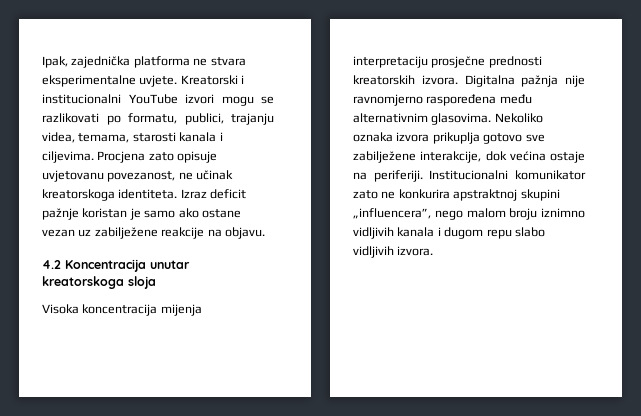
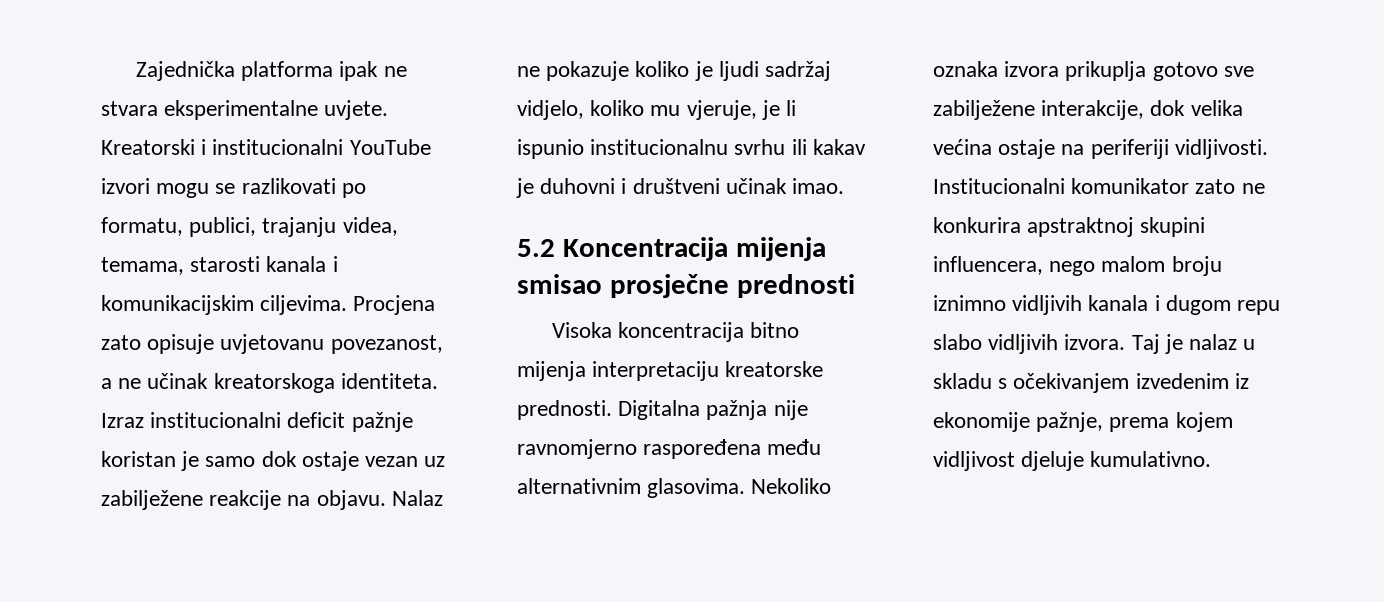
- Ipak, zajednička platforma ne stvara eksperimentalne uvjete.
+ Zajednička platforma ipak ne stvara eksperimentalne uvjete.
- Kreatorski i institucionalni YouTube izvori mogu se razlikovati po formatu, publici, trajanju videa, temama, starosti kanala i ciljevima.
+ Kreatorski i institucionalni YouTube izvori mogu se razlikovati po formatu, publici, trajanju videa, temama, starosti kanala i komunikacijskim ciljevima.
- Procjena zato opisuje uvjetovanu povezanost, ne učinak kreatorskoga identiteta.
+ Procjena zato opisuje uvjetovanu povezanost, a ne učinak kreatorskoga identiteta.
- Izraz deficit pažnje koristan je samo ako ostane vezan uz zabilježene reakcije na objavu.
- 4.2 Koncentracija unutar kreatorskoga sloja
+ Izraz institucionalni deficit pažnje koristan je samo dok ostaje vezan uz zabilježene reakcije na objavu. Nalaz ne pokazuje koliko je ljudi sadržaj vidjelo, koliko mu vjeruje, je li ispunio institucionalnu svrhu ili kakav je duhovni i društveni učinak imao.
+ 5.2 Koncentracija mijenja smisao prosječne prednosti
- Visoka koncentracija mijenja interpretaciju prosječne prednosti kreatorskih izvora.
+ Visoka koncentracija bitno mijenja interpretaciju kreatorske prednosti.
- Nekoliko oznaka izvora prikuplja gotovo sve zabilježene interakcije, dok većina ostaje na periferiji.
+ Nekoliko oznaka izvora prikuplja gotovo sve zabilježene interakcije, dok velika većina ostaje na periferiji vidljivosti.
- Institucionalni komunikator zato ne konkurira apstraktnoj skupini „influencera”, nego malom broju iznimno vidljivih kanala i dugom repu slabo vidljivih izvora.
+ Institucionalni komunikator zato ne konkurira apstraktnoj skupini influencera, nego malom broju iznimno vidljivih kanala i dugom repu slabo vidljivih izvora.
+ Taj je nalaz u skladu s očekivanjem izvedenim iz ekonomije pažnje, prema kojem vidljivost djeluje kumulativno.

